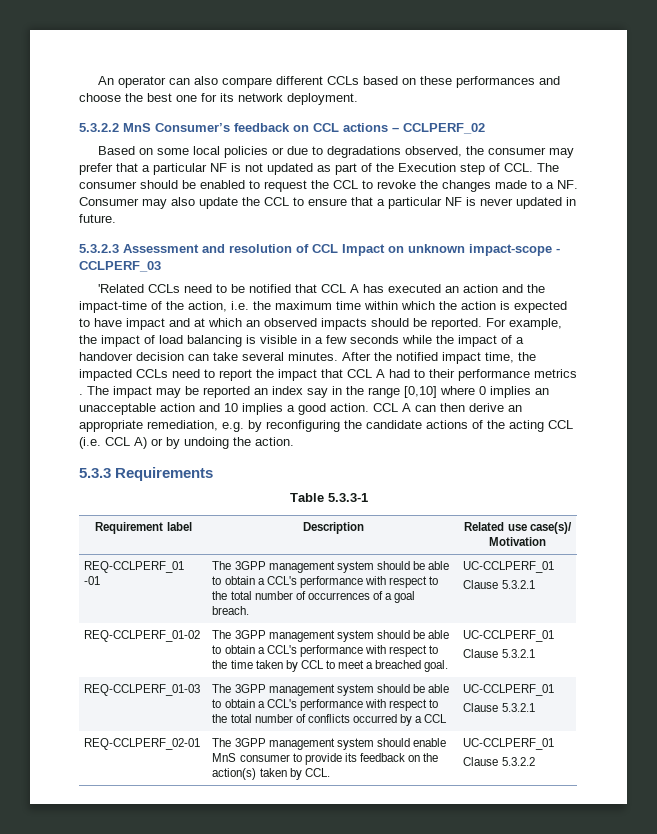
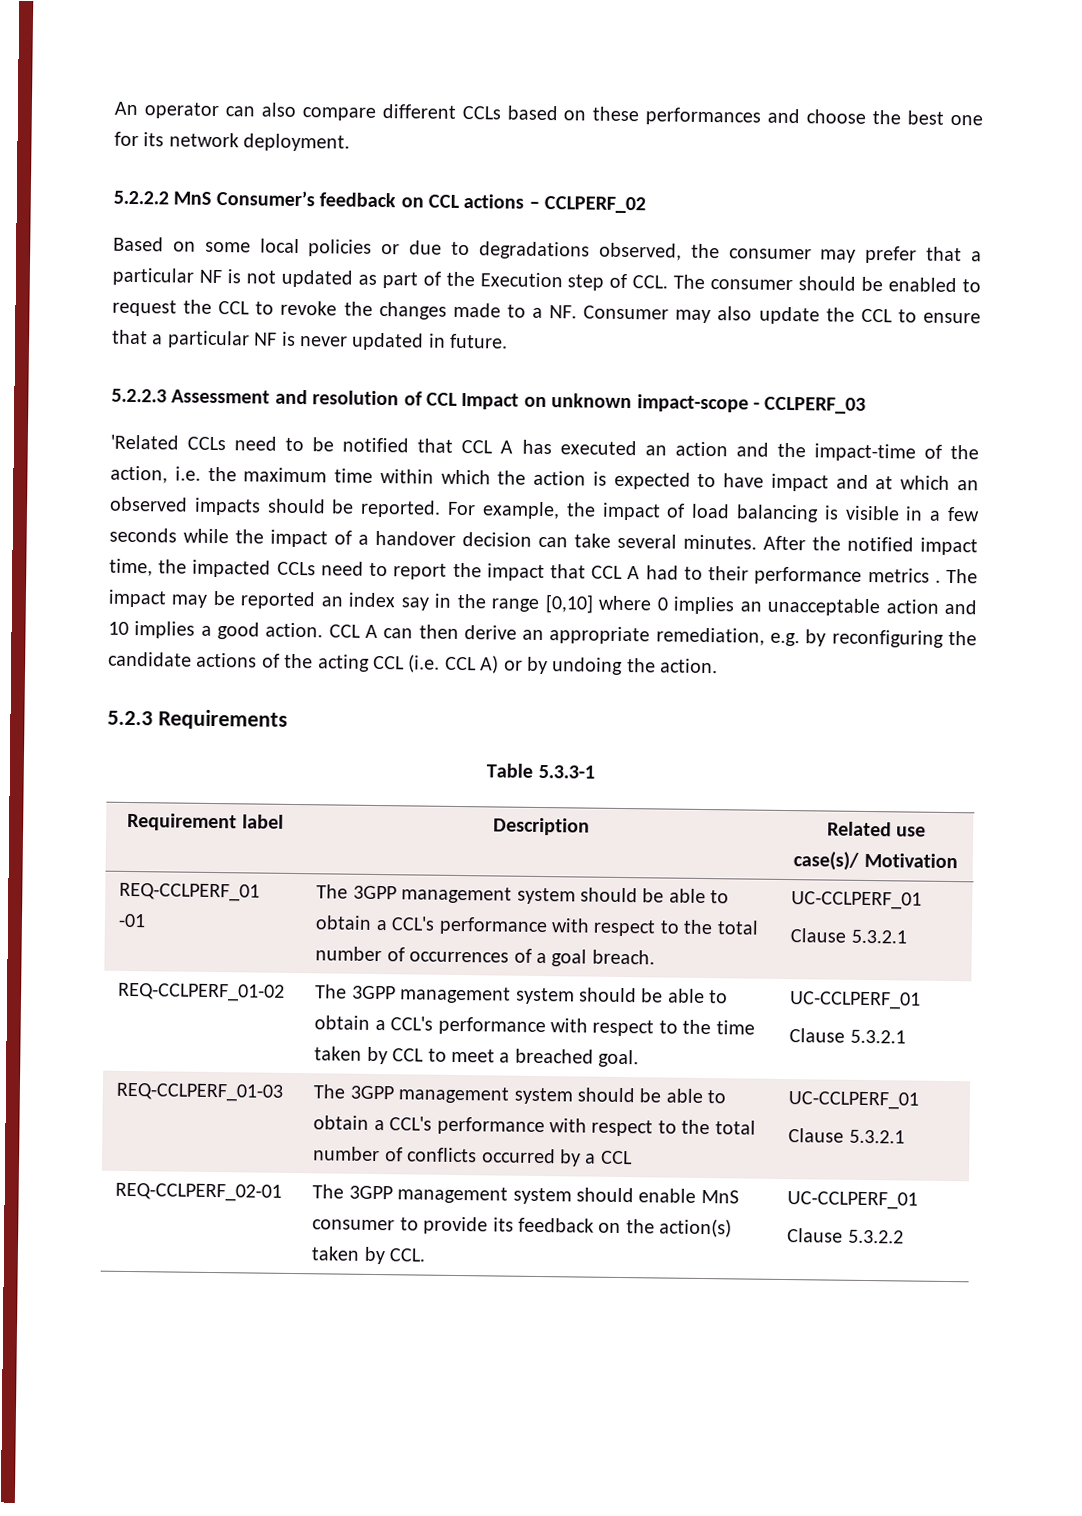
- 5.3.2.2 MnS Consumer’s feedback on CCL actions – CCLPERF_02
+ 5.2.2.2 MnS Consumer’s feedback on CCL actions – CCLPERF_02
- 5.3.2.3 Assessment and resolution of CCL Impact on unknown impact-scope - CCLPERF_03
+ 5.2.2.3 Assessment and resolution of CCL Impact on unknown impact-scope - CCLPERF_03
- 5.3.3 Requirements
+ 5.2.3 Requirements

